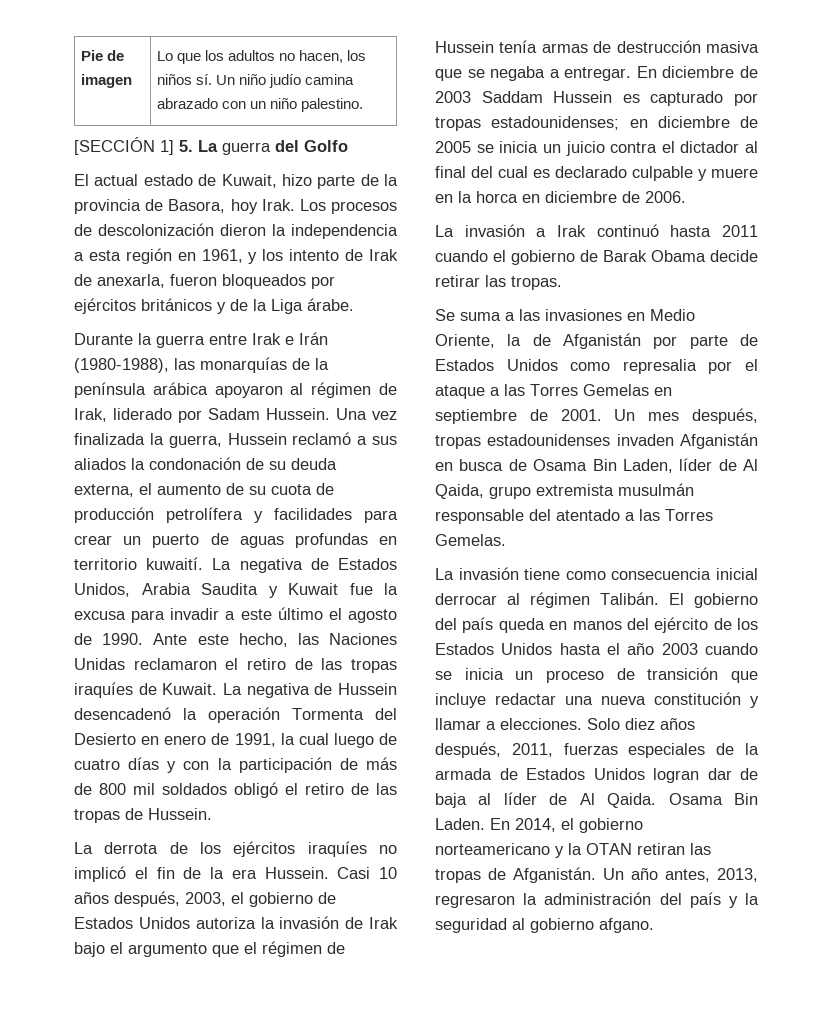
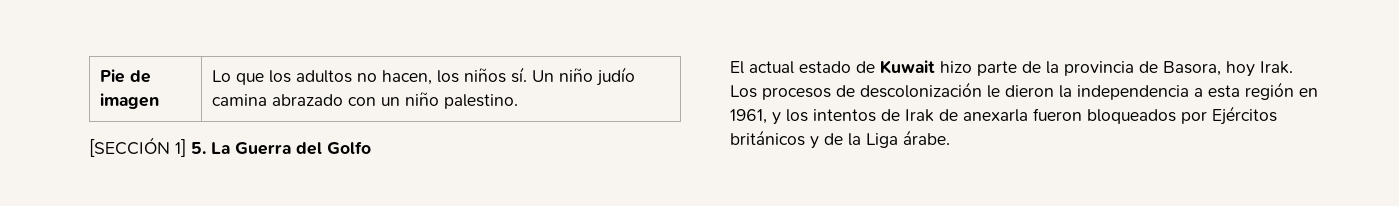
- [SECCIÓN 1] 5. La guerra del Golfo
+ [SECCIÓN 1] 5. La Guerra del Golfo
- El actual estado de Kuwait, hizo parte de la provincia de Basora, hoy Irak.
+ El actual estado de Kuwait hizo parte de la provincia de Basora, hoy Irak.
- Los procesos de descolonización dieron la independencia a esta región en 1961, y los intento de Irak de anexarla, fueron bloqueados por ejércitos británicos y de la Liga árabe.
+ Los procesos de descolonización le dieron la independencia a esta región en 1961, y los intentos de Irak de anexarla fueron bloqueados por Ejércitos británicos y de la Liga árabe.
- Durante la guerra entre Irak e Irán (1980-1988), las monarquías de la península arábica apoyaron al régimen de Irak, liderado por Sadam Hussein. Una vez finalizada la guerra, Hussein reclamó a sus aliados la condonación de su deuda externa, el aumento de su cuota de producción petrolífera y facilidades para crear un puerto de aguas profundas en territorio kuwaití. La negativa de Estados Unidos, Arabia Saudita y Kuwait fue la excusa para invadir a este último el agosto de 1990. Ante este hecho, las Naciones Unidas reclamaron el retiro de las tropas iraquíes de Kuwait. La negativa de Hussein desencadenó la operación Tormenta del Desierto en enero de 1991, la cual luego de cuatro días y con la participación de más de 800 mil soldados obligó el retiro de las tropas de Hussein.
- La derrota de los ejércitos iraquíes no implicó el fin de la era Hussein. Casi 10 años después, 2003, el gobierno de Estados Unidos autoriza la invasión de Irak bajo el argumento que el régimen de Hussein tenía armas de destrucción masiva que se negaba a entregar. En diciembre de 2003 Saddam Hussein es capturado por tropas estadounidenses; en diciembre de 2005 se inicia un juicio contra el dictador al final del cual es declarado culpable y muere en la horca en diciembre de 2006.
- La invasión a Irak continuó hasta 2011 cuando el gobierno de Barak Obama decide retirar las tropas.
- Se suma a las invasiones en Medio Oriente, la de Afganistán por parte de Estados Unidos como represalia por el ataque a las Torres Gemelas en septiembre de 2001. Un mes después, tropas estadounidenses invaden Afganistán en busca de Osama Bin Laden, líder de Al Qaida, grupo extremista musulmán responsable del atentado a las Torres Gemelas.
- La invasión tiene como consecuencia inicial derrocar al régimen Talibán. El gobierno del país queda en manos del ejército de los Estados Unidos hasta el año 2003 cuando se inicia un proceso de transición que incluye redactar una nueva constitución y llamar a elecciones. Solo diez años después, 2011, fuerzas especiales de la armada de Estados Unidos logran dar de baja al líder de Al Qaida. Osama Bin Laden. En 2014, el gobierno norteamericano y la OTAN retiran las tropas de Afganistán. Un año antes, 2013, regresaron la administración del país y la seguridad al gobierno afgano.

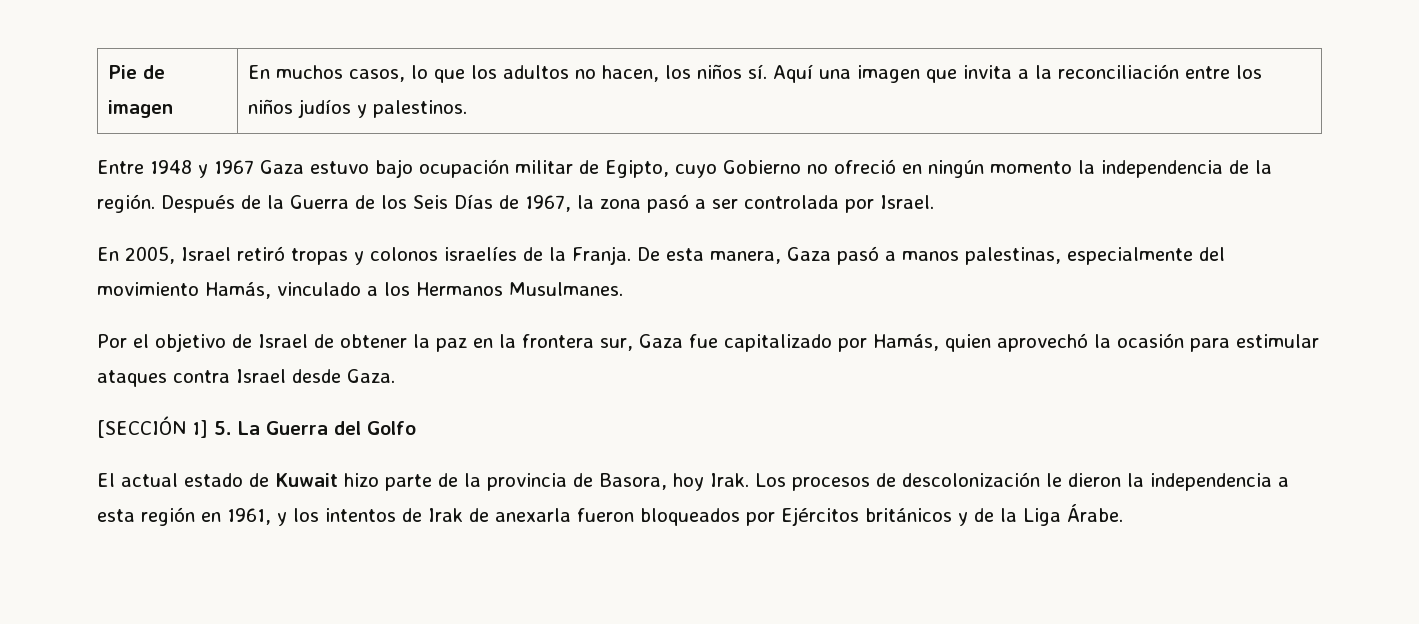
- Pie de imagen | Lo que los adultos no hacen, los niños sí. Un niño judío camina abrazado con un niño palestino.
+ Pie de imagen | En muchos casos, lo que los adultos no hacen, los niños sí. Aquí una imagen que invita a la reconciliación entre los niños judíos y palestinos.
+ Entre 1948 y 1967 Gaza estuvo bajo ocupación militar de Egipto, cuyo Gobierno no ofreció en ningún momento la independencia de la región. Después de la Guerra de los Seis Días de 1967, la zona pasó a ser controlada por Israel.
+ En 2005, Israel retiró tropas y colonos israelíes de la Franja. De esta manera, Gaza pasó a manos palestinas, especialmente del movimiento Hamás, vinculado a los Hermanos Musulmanes.
+ Por el objetivo de Israel de obtener la paz en la frontera sur, Gaza fue capitalizado por Hamás, quien aprovechó la ocasión para estimular ataques contra Israel desde Gaza.
- Los procesos de descolonización le dieron la independencia a esta región en 1961, y los intentos de Irak de anexarla fueron bloqueados por Ejércitos británicos y de la Liga árabe.
+ Los procesos de descolonización le dieron la independencia a esta región en 1961, y los intentos de Irak de anexarla fueron bloqueados por Ejércitos británicos y de la Liga Árabe.

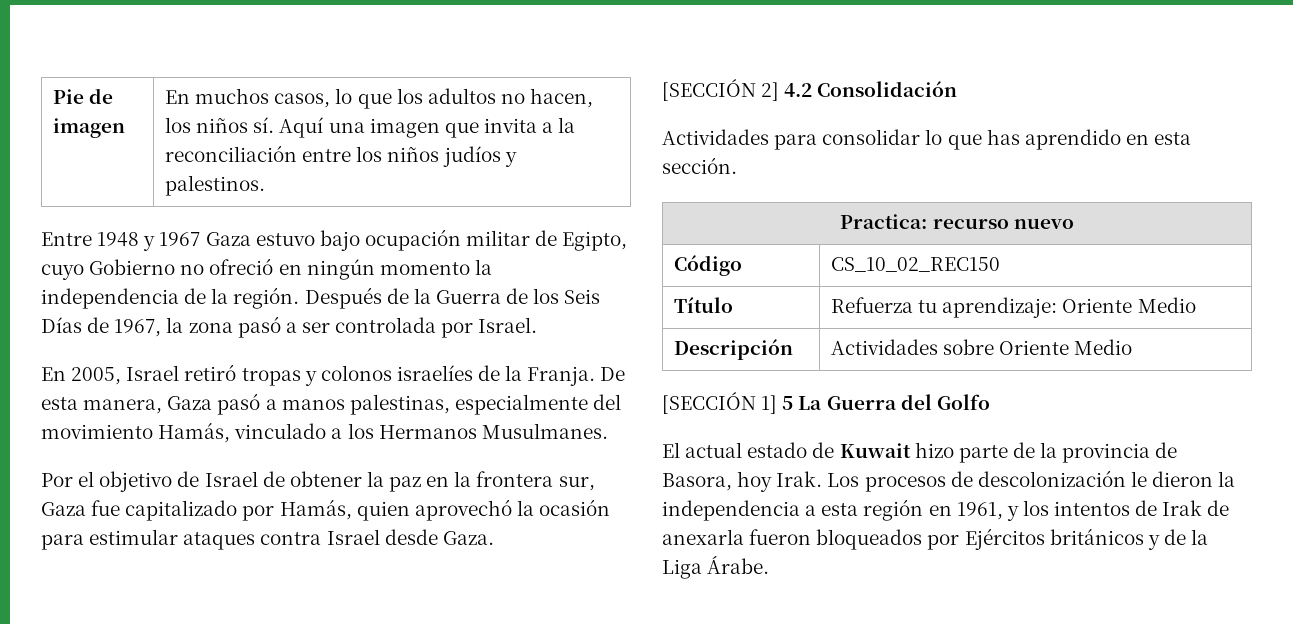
+ [SECCIÓN 2] 4.2 Consolidación
+ Actividades para consolidar lo que has aprendido en esta sección.
+ Practica: recurso nuevo
+ Código | CS_10_02_REC150
+ Título | Refuerza tu aprendizaje: Oriente Medio
+ Descripción | Actividades sobre Oriente Medio
- [SECCIÓN 1] 5. La Guerra del Golfo
+ [SECCIÓN 1] 5 La Guerra del Golfo

